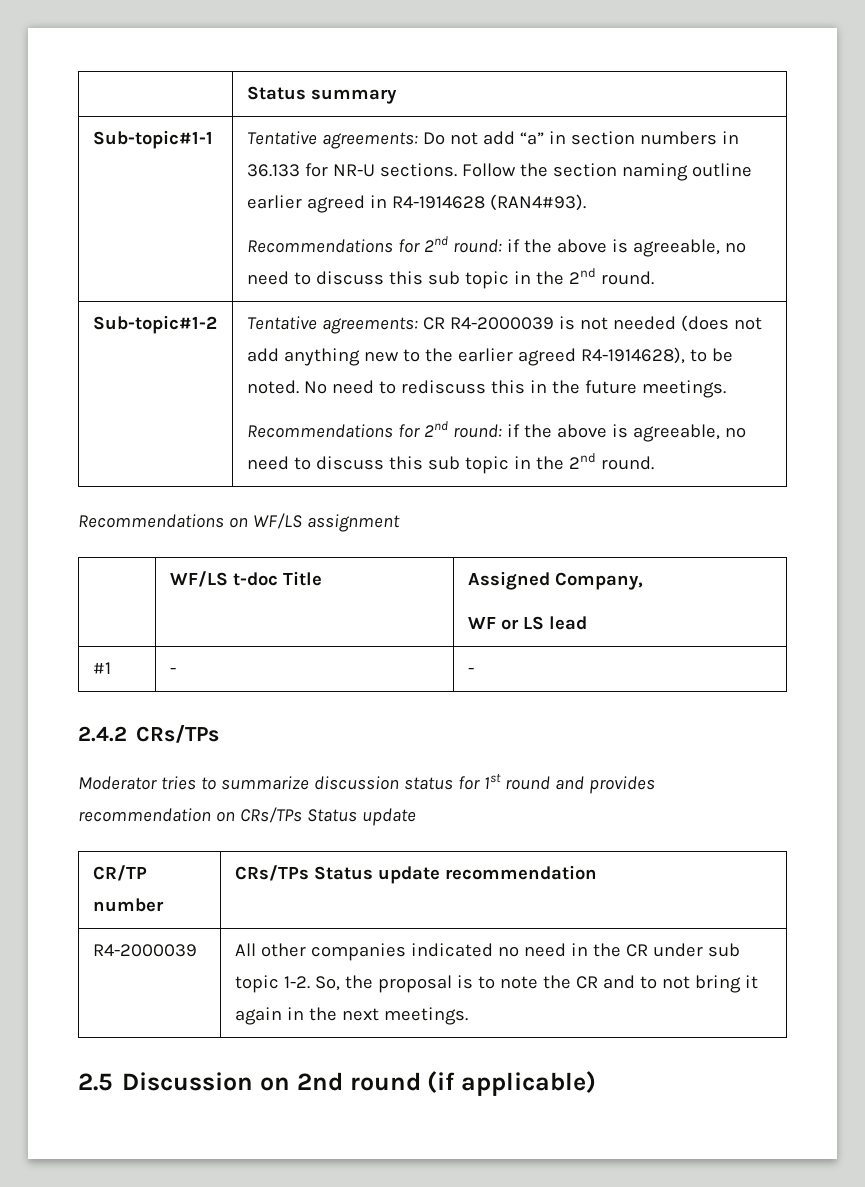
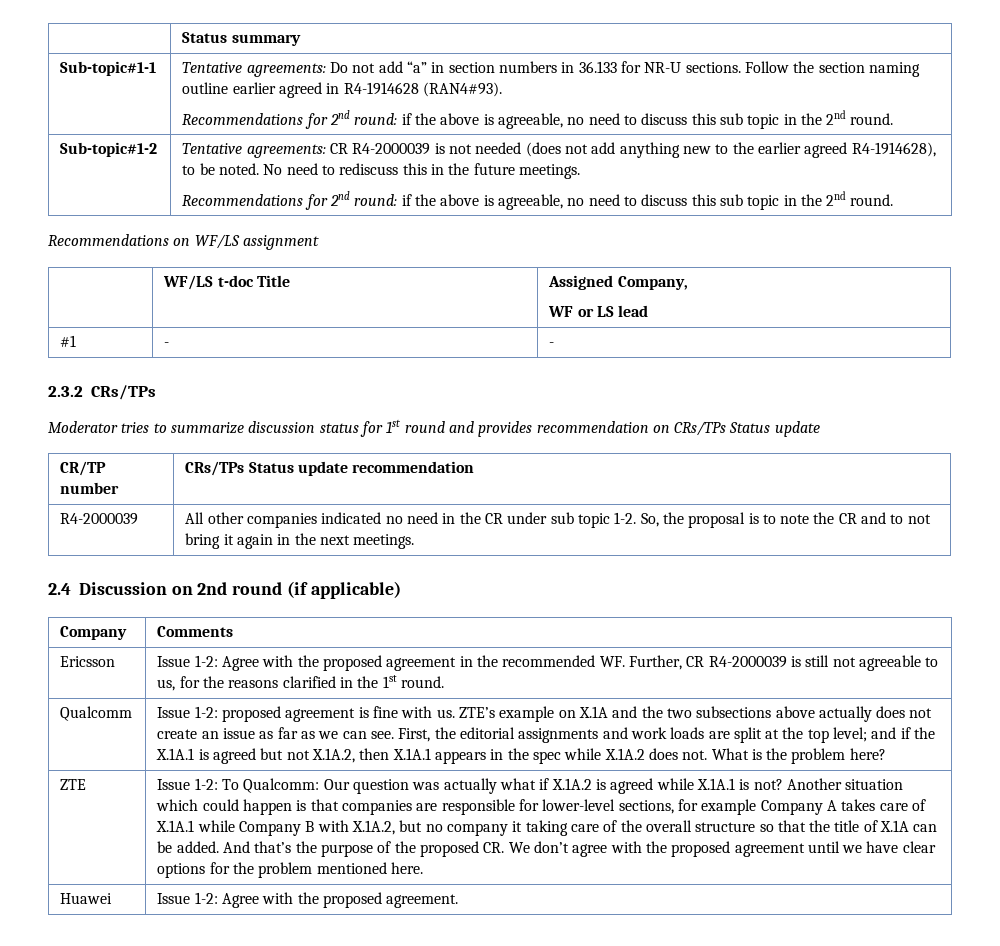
- 2.4.2 CRs/TPs
+ 2.3.2 CRs/TPs
- 2.5 Discussion on 2nd round (if applicable)
+ 2.4 Discussion on 2nd round (if applicable)
+ Company | Comments
+ Ericsson | Issue 1-2: Agree with the proposed agreement in the recommended WF. Further, CR R4-2000039 is still not agreeable to us, for the reasons clarified in the 1st round.
+ Qualcomm | Issue 1-2: proposed agreement is fine with us. ZTE’s example on X.1A and the two subsections above actually does not create an issue as far as we can see. First, the editorial assignments and work loads are split at the top level; and if the X.1A.1 is agreed but not X.1A.2, then X.1A.1 appears in the spec while X.1A.2 does not. What is the problem here?
+ ZTE | Issue 1-2: To Qualcomm: Our question was actually what if X.1A.2 is agreed while X.1A.1 is not? Another situation which could happen is that companies are responsible for lower-level sections, for example Company A takes care of X.1A.1 while Company B with X.1A.2, but no company it taking care of the overall structure so that the title of X.1A can be added. And that’s the purpose of the proposed CR. We don’t agree with the proposed agreement until we have clear options for the problem mentioned here.
+ Huawei | Issue 1-2: Agree with the proposed agreement.

